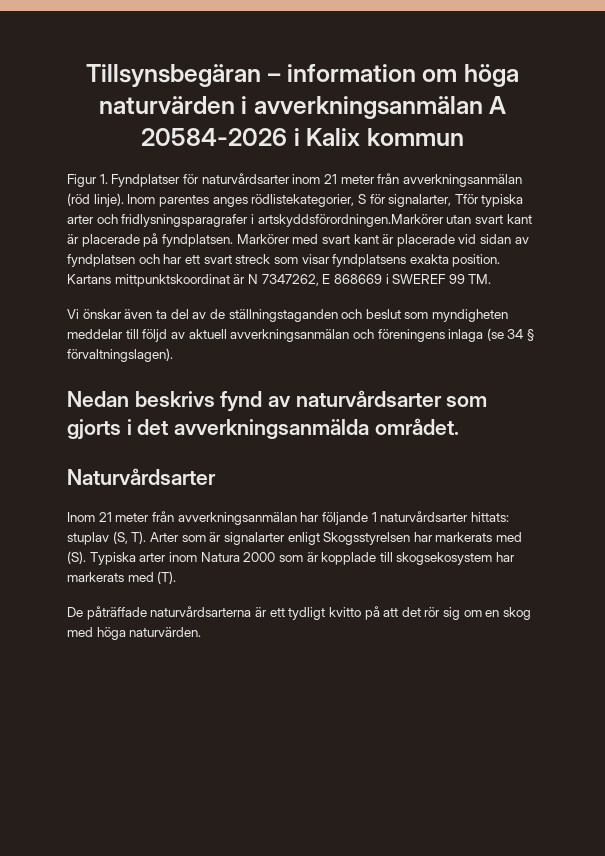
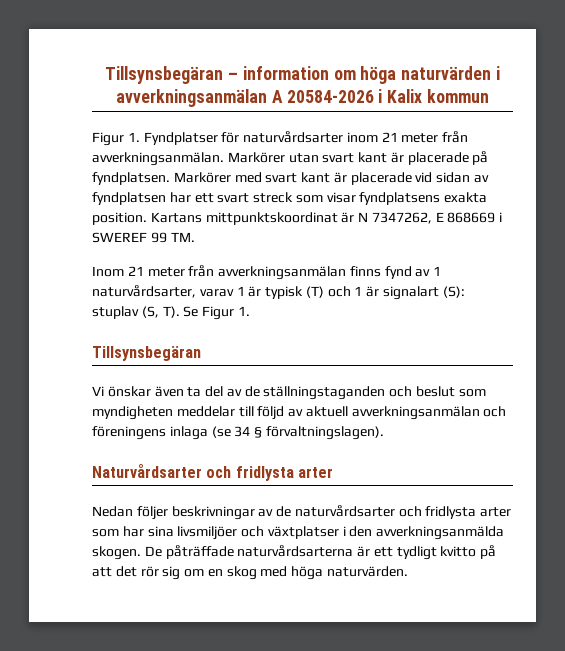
- Figur 1. Fyndplatser för naturvårdsarter inom 21 meter från avverkningsanmälan (röd linje). Inom parentes anges rödlistekategorier, S för signalarter, Tför typiska arter och fridlysningsparagrafer i artskyddsförordningen.Markörer utan svart kant är placerade på fyndplatsen.
+ Figur 1. Fyndplatser för naturvårdsarter inom 21 meter från avverkningsanmälan. Markörer utan svart kant är placerade på fyndplatsen.
- Markörer med svart kant är placerade vid sidan av fyndplatsen och har ett svart streck som visar fyndplatsens exakta position.
+ Markörer med svart kant är placerade vid sidan av fyndplatsen har ett svart streck som visar fyndplatsens exakta position.
+ Inom 21 meter från avverkningsanmälan finns fynd av 1 naturvårdsarter, varav 1 är typisk (T) och 1 är signalart (S): stuplav (S, T). Se Figur 1.
+ Tillsynsbegäran
- Nedan beskrivs fynd av naturvårdsarter som gjorts i det avverkningsanmälda området.
- Naturvårdsarter
- Inom 21 meter från avverkningsanmälan har följande 1 naturvårdsarter hittats: stuplav (S, T). Arter som är signalarter enligt Skogsstyrelsen har markerats med (S). Typiska arter inom Natura 2000 som är kopplade till skogsekosystem har markerats med (T).
- De påträffade naturvårdsarterna är ett tydligt kvitto på att det rör sig om en skog med höga naturvärden.
+ Naturvårdsarter och fridlysta arter
+ Nedan följer beskrivningar av de naturvårdsarter och fridlysta arter som har sina livsmiljöer och växtplatser i den avverkningsanmälda skogen. De påträffade naturvårdsarterna är ett tydligt kvitto på att det rör sig om en skog med höga naturvärden.

